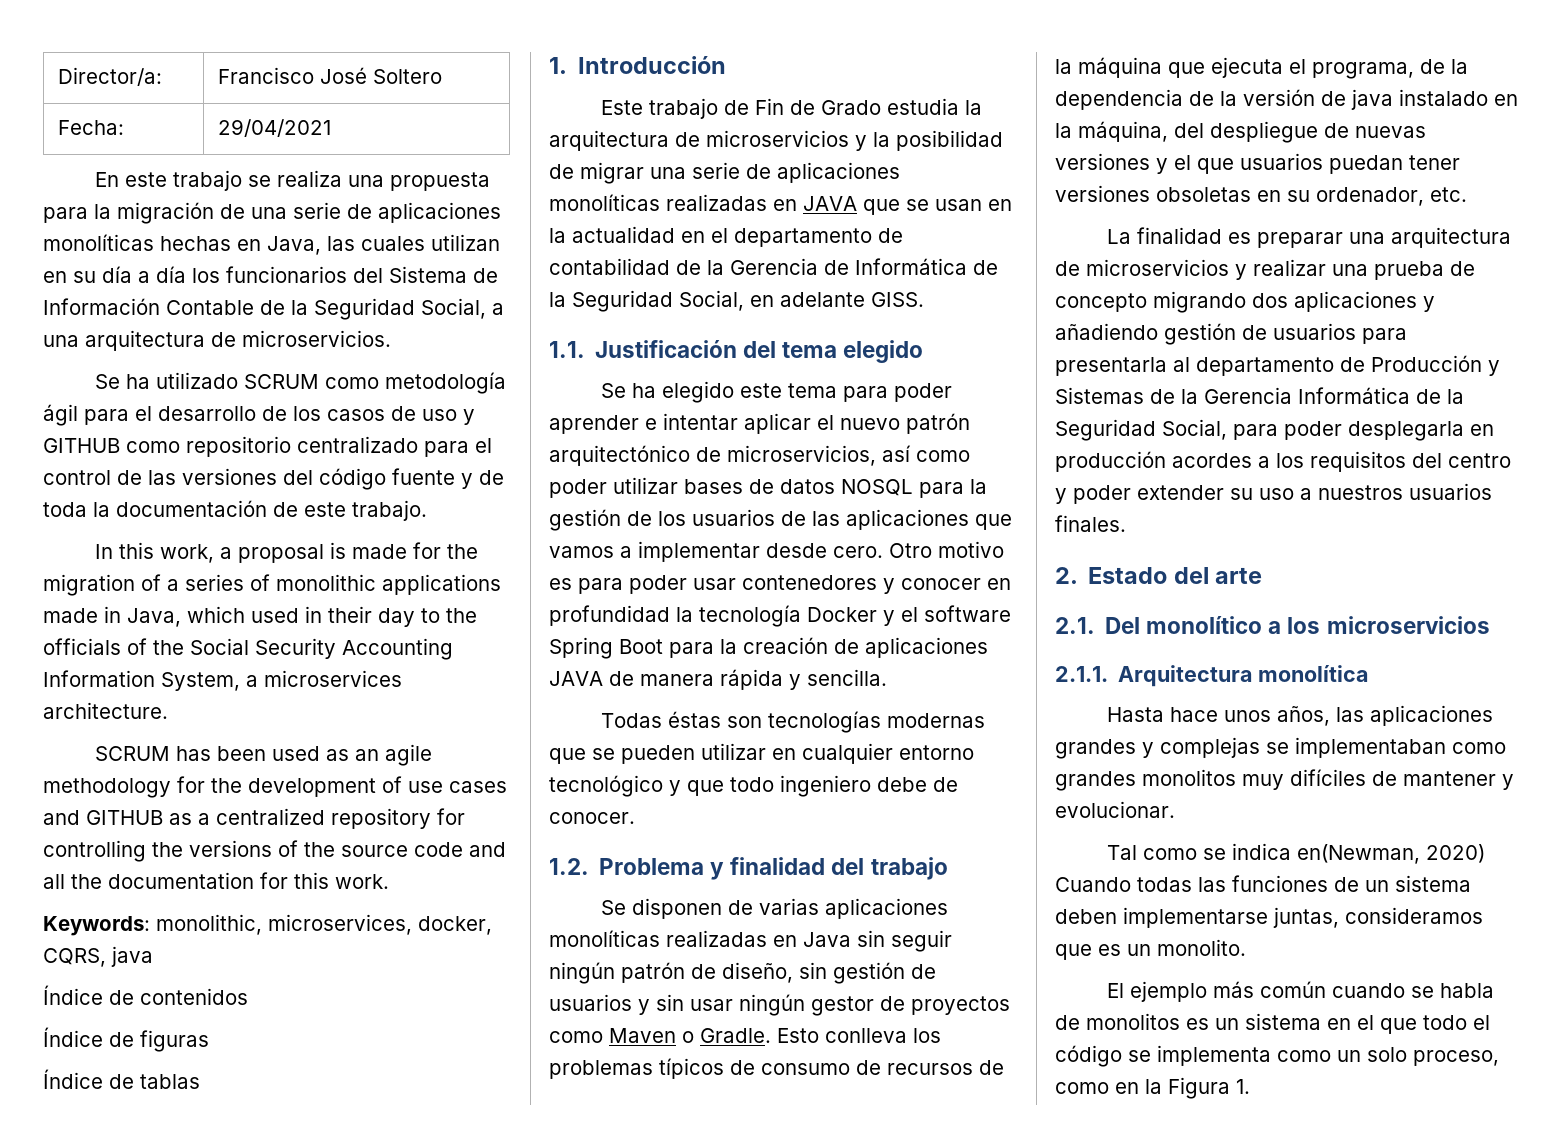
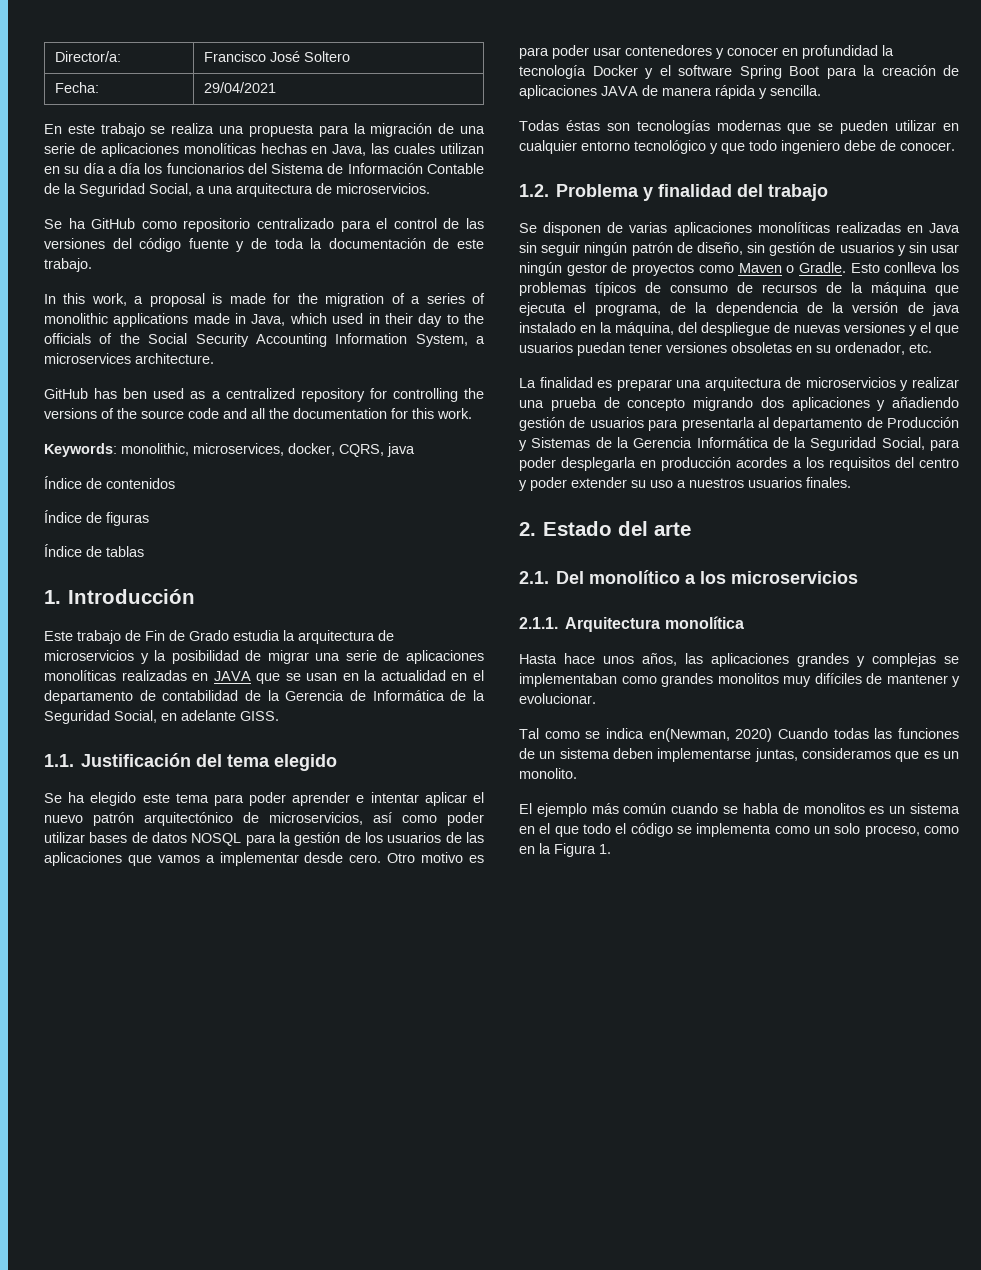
- Se ha utilizado SCRUM como metodología ágil para el desarrollo de los casos de uso y GITHUB como repositorio centralizado para el control de las versiones del código fuente y de toda la documentación de este trabajo.
+ Se ha GitHub como repositorio centralizado para el control de las versiones del código fuente y de toda la documentación de este trabajo.
- SCRUM has been used as an agile methodology for the development of use cases and GITHUB as a centralized repository for controlling the versions of the source code and all the documentation for this work.
+ GitHub has ben used as a centralized repository for controlling the versions of the source code and all the documentation for this work.

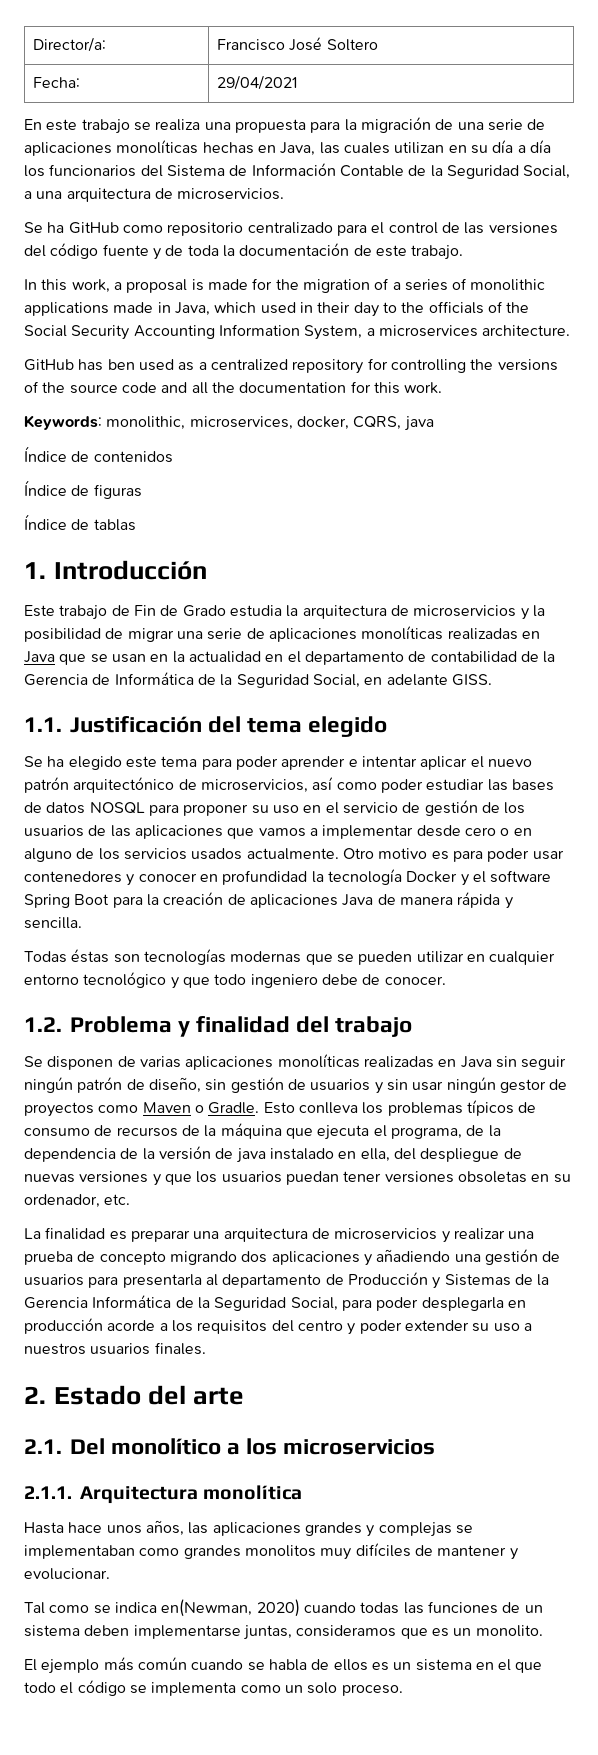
- Este trabajo de Fin de Grado estudia la arquitectura de microservicios y la posibilidad de migrar una serie de aplicaciones monolíticas realizadas en JAVA que se usan en la actualidad en el departamento de contabilidad de la Gerencia de Informática de la Seguridad Social, en adelante GISS.
+ Este trabajo de Fin de Grado estudia la arquitectura de microservicios y la posibilidad de migrar una serie de aplicaciones monolíticas realizadas en Java que se usan en la actualidad en el departamento de contabilidad de la Gerencia de Informática de la Seguridad Social, en adelante GISS.
- Se ha elegido este tema para poder aprender e intentar aplicar el nuevo patrón arquitectónico de microservicios, así como poder utilizar bases de datos NOSQL para la gestión de los usuarios de las aplicaciones que vamos a implementar desde cero.
+ Se ha elegido este tema para poder aprender e intentar aplicar el nuevo patrón arquitectónico de microservicios, así como poder estudiar las bases de datos NOSQL para proponer su uso en el servicio de gestión de los usuarios de las aplicaciones que vamos a implementar desde cero o en alguno de los servicios usados actualmente.
- Otro motivo es para poder usar contenedores y conocer en profundidad la tecnología Docker y el software Spring Boot para la creación de aplicaciones JAVA de manera rápida y sencilla.
+ Otro motivo es para poder usar contenedores y conocer en profundidad la tecnología Docker y el software Spring Boot para la creación de aplicaciones Java de manera rápida y sencilla.
- Esto conlleva los problemas típicos de consumo de recursos de la máquina que ejecuta el programa, de la dependencia de la versión de java instalado en la máquina, del despliegue de nuevas versiones y el que usuarios puedan tener versiones obsoletas en su ordenador, etc.
+ Esto conlleva los problemas típicos de consumo de recursos de la máquina que ejecuta el programa, de la dependencia de la versión de java instalado en ella, del despliegue de nuevas versiones y que los usuarios puedan tener versiones obsoletas en su ordenador, etc.
- La finalidad es preparar una arquitectura de microservicios y realizar una prueba de concepto migrando dos aplicaciones y añadiendo gestión de usuarios para presentarla al departamento de Producción y Sistemas de la Gerencia Informática de la Seguridad Social, para poder desplegarla en producción acordes a los requisitos del centro y poder extender su uso a nuestros usuarios finales.
+ La finalidad es preparar una arquitectura de microservicios y realizar una prueba de concepto migrando dos aplicaciones y añadiendo una gestión de usuarios para presentarla al departamento de Producción y Sistemas de la Gerencia Informática de la Seguridad Social, para poder desplegarla en producción acorde a los requisitos del centro y poder extender su uso a nuestros usuarios finales.
- Tal como se indica en(Newman, 2020) Cuando todas las funciones de un sistema deben implementarse juntas, consideramos que es un monolito.
+ Tal como se indica en(Newman, 2020) cuando todas las funciones de un sistema deben implementarse juntas, consideramos que es un monolito.
- El ejemplo más común cuando se habla de monolitos es un sistema en el que todo el código se implementa como un solo proceso, como en la Figura 1.
+ El ejemplo más común cuando se habla de ellos es un sistema en el que todo el código se implementa como un solo proceso.

